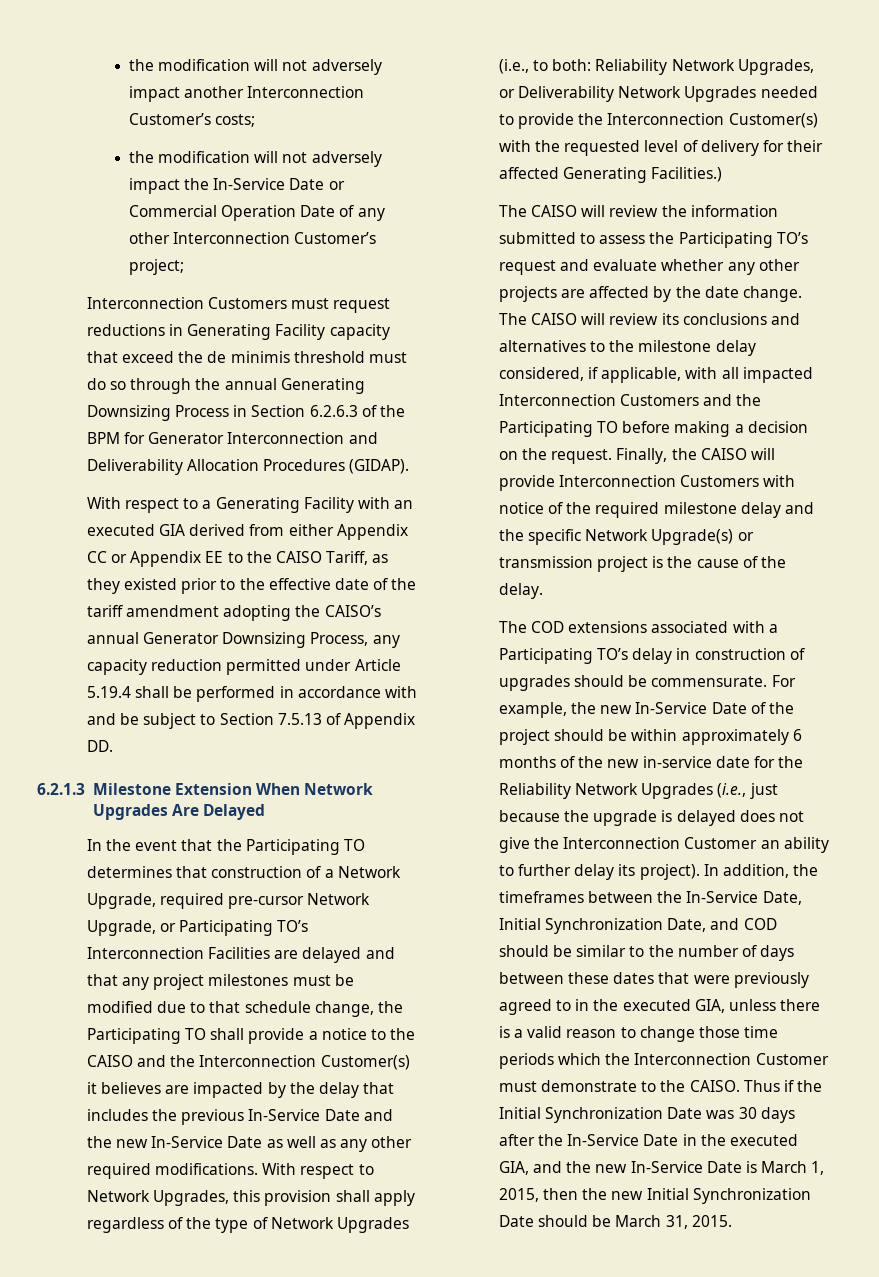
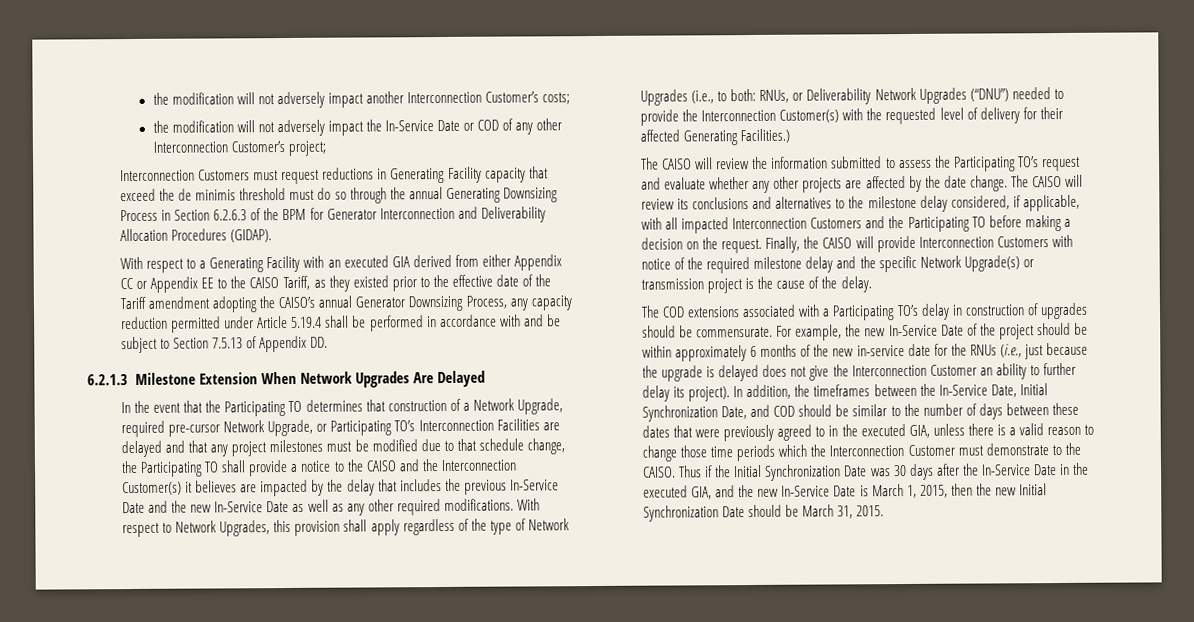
- the modification will not adversely impact the In-Service Date or Commercial Operation Date of any other Interconnection Customer’s project;
+ the modification will not adversely impact the In-Service Date or COD of any other Interconnection Customer’s project;
- With respect to a Generating Facility with an executed GIA derived from either Appendix CC or Appendix EE to the CAISO Tariff, as they existed prior to the effective date of the tariff amendment adopting the CAISO’s annual Generator Downsizing Process, any capacity reduction permitted under Article 5.19.4 shall be performed in accordance with and be subject to Section 7.5.13 of Appendix DD.
+ With respect to a Generating Facility with an executed GIA derived from either Appendix CC or Appendix EE to the CAISO Tariff, as they existed prior to the effective date of the Tariff amendment adopting the CAISO’s annual Generator Downsizing Process, any capacity reduction permitted under Article 5.19.4 shall be performed in accordance with and be subject to Section 7.5.13 of Appendix DD.
- With respect to Network Upgrades, this provision shall apply regardless of the type of Network Upgrades (i.e., to both: Reliability Network Upgrades, or Deliverability Network Upgrades needed to provide the Interconnection Customer(s) with the requested level of delivery for their affected Generating Facilities.)
+ With respect to Network Upgrades, this provision shall apply regardless of the type of Network Upgrades (i.e., to both: RNUs, or Deliverability Network Upgrades (“DNU”) needed to provide the Interconnection Customer(s) with the requested level of delivery for their affected Generating Facilities.)
- For example, the new In-Service Date of the project should be within approximately 6 months of the new in-service date for the Reliability Network Upgrades (i.e., just because the upgrade is delayed does not give the Interconnection Customer an ability to further delay its project).
+ For example, the new In-Service Date of the project should be within approximately 6 months of the new in-service date for the RNUs (i.e., just because the upgrade is delayed does not give the Interconnection Customer an ability to further delay its project).

